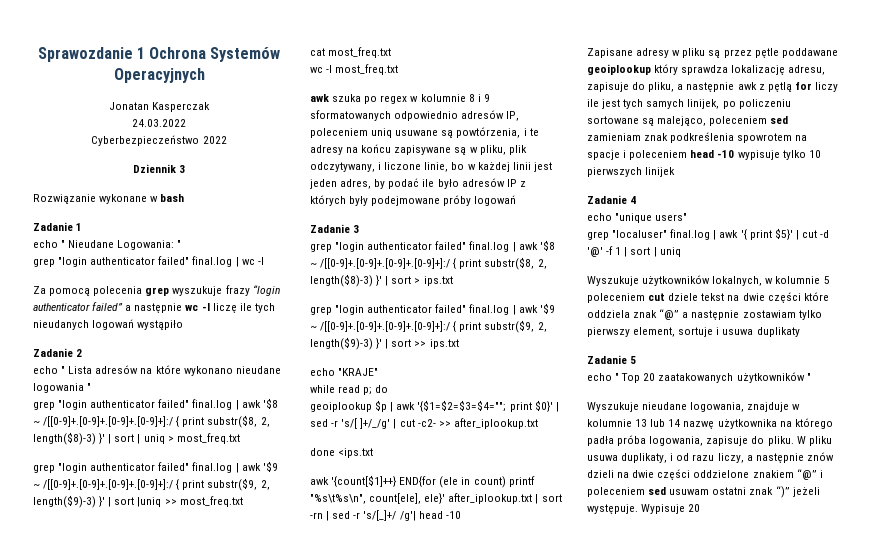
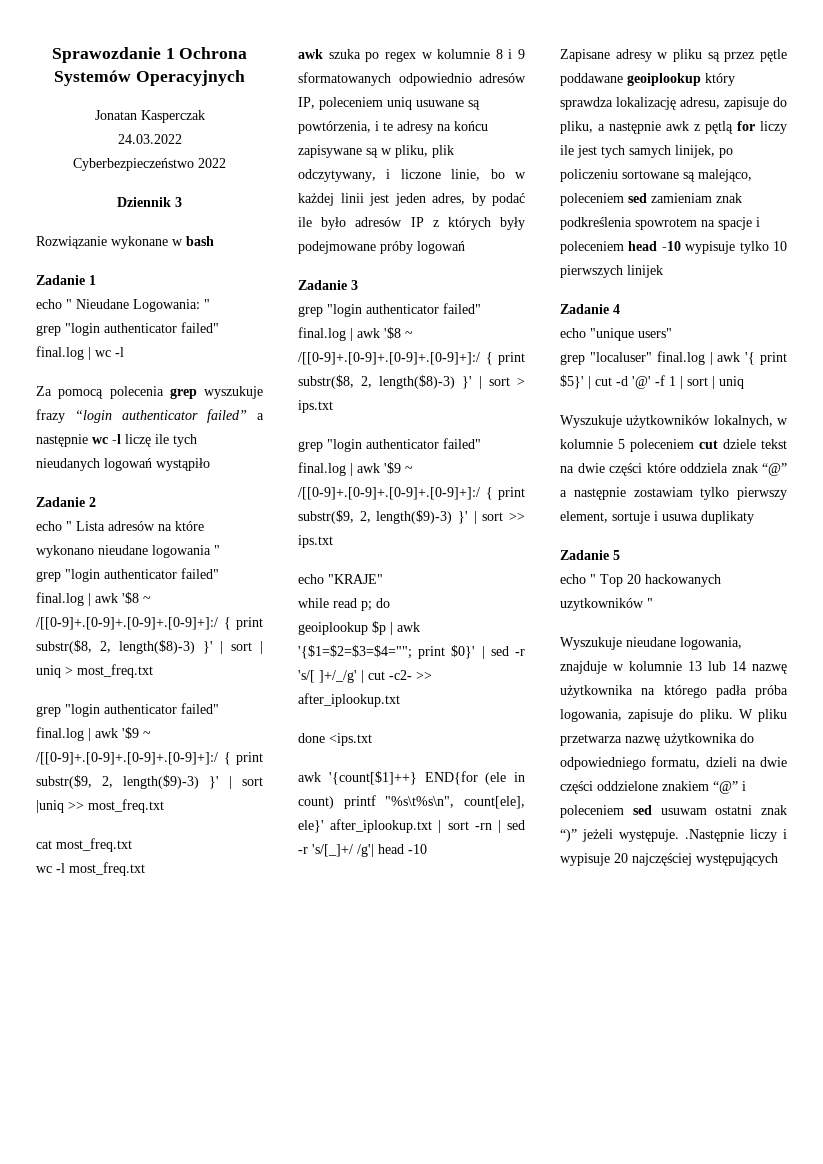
- echo " Top 20 zaatakowanych użytkowników "
+ echo " Top 20 hackowanych uzytkowników "
- W pliku usuwa duplikaty, i od razu liczy, a następnie znów dzieli na dwie części oddzielone znakiem “@” i poleceniem sed usuwam ostatni znak “)” jeżeli występuje. Wypisuje 20
+ W pliku przetwarza nazwę użytkownika do odpowiedniego formatu, dzieli na dwie części oddzielone znakiem “@” i poleceniem sed usuwam ostatni znak “)” jeżeli występuje. .Następnie liczy i wypisuje 20 najczęściej występujących

